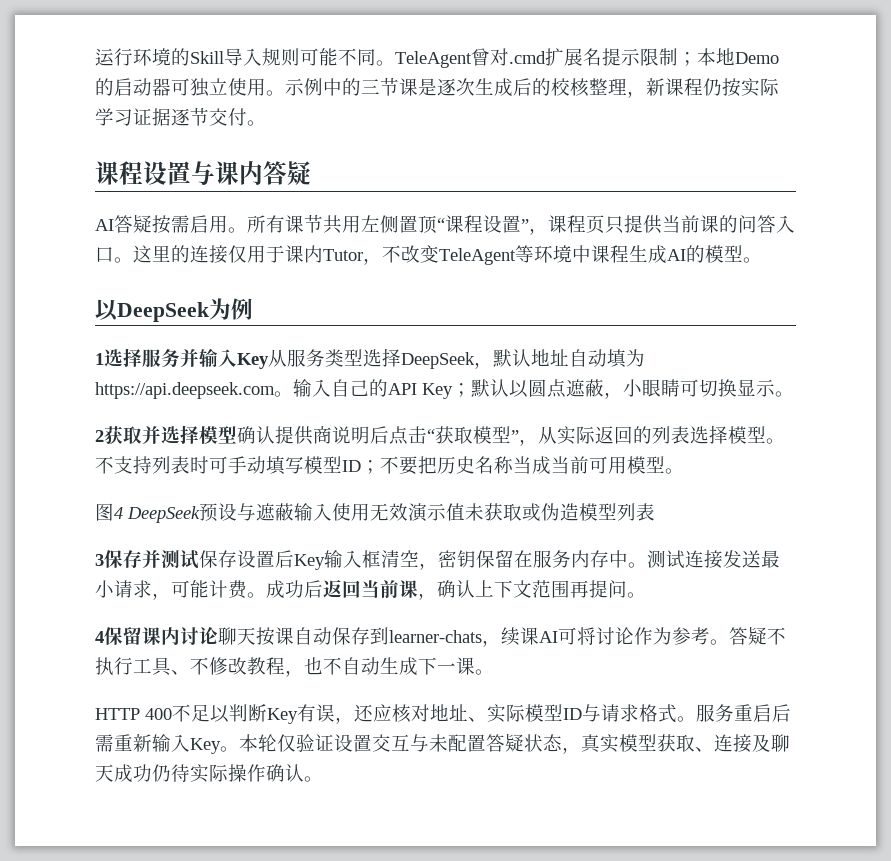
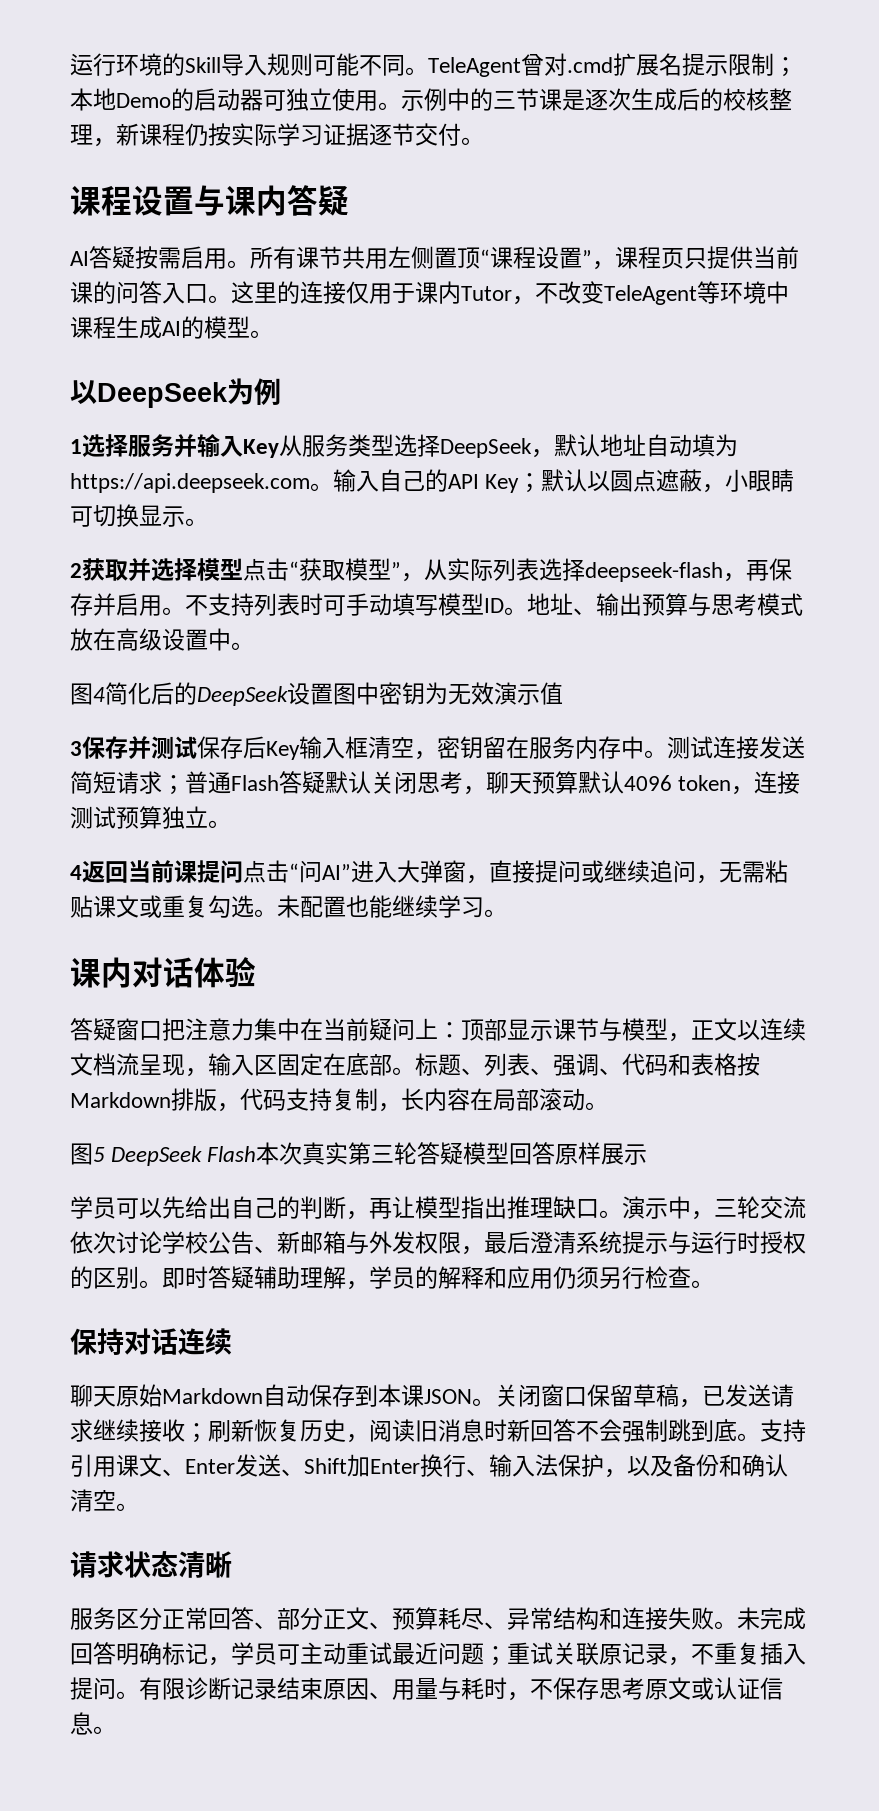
- 2获取并选择模型确认提供商说明后点击“获取模型”，从实际返回的列表选择模型。
+ 2获取并选择模型点击“获取模型”，从实际列表选择deepseek-flash，再保存并启用。
- 不支持列表时可手动填写模型ID；不要把历史名称当成当前可用模型。
- 图4 DeepSeek预设与遮蔽输入使用无效演示值未获取或伪造模型列表
+ 不支持列表时可手动填写模型ID。地址、输出预算与思考模式放在高级设置中。
+ 图4简化后的DeepSeek设置图中密钥为无效演示值
- 3保存并测试保存设置后Key输入框清空，密钥保留在服务内存中。
+ 3保存并测试保存后Key输入框清空，密钥留在服务内存中。
- 测试连接发送最小请求，可能计费。成功后返回当前课，确认上下文范围再提问。
- 4保留课内讨论聊天按课自动保存到learner-chats，续课AI可将讨论作为参考。答疑不执行工具、不修改教程，也不自动生成下一课。
- HTTP 400不足以判断Key有误，还应核对地址、实际模型ID与请求格式。服务重启后需重新输入Key。本轮仅验证设置交互与未配置答疑状态，真实模型获取、连接及聊天成功仍待实际操作确认。
+ 测试连接发送简短请求；普通Flash答疑默认关闭思考，聊天预算默认4096 token，连接测试预算独立。
+ 4返回当前课提问点击“问AI”进入大弹窗，直接提问或继续追问，无需粘贴课文或重复勾选。未配置也能继续学习。
+ 课内对话体验
+ 答疑窗口把注意力集中在当前疑问上：顶部显示课节与模型，正文以连续文档流呈现，输入区固定在底部。标题、列表、强调、代码和表格按Markdown排版，代码支持复制，长内容在局部滚动。
+ 图5 DeepSeek Flash本次真实第三轮答疑模型回答原样展示
+ 学员可以先给出自己的判断，再让模型指出推理缺口。演示中，三轮交流依次讨论学校公告、新邮箱与外发权限，最后澄清系统提示与运行时授权的区别。即时答疑辅助理解，学员的解释和应用仍须另行检查。
+ 保持对话连续
+ 聊天原始Markdown自动保存到本课JSON。关闭窗口保留草稿，已发送请求继续接收；刷新恢复历史，阅读旧消息时新回答不会强制跳到底。支持引用课文、Enter发送、Shift加Enter换行、输入法保护，以及备份和确认清空。
+ 请求状态清晰
+ 服务区分正常回答、部分正文、预算耗尽、异常结构和连接失败。未完成回答明确标记，学员可主动重试最近问题；重试关联原记录，不重复插入提问。有限诊断记录结束原因、用量与耗时，不保存思考原文或认证信息。

